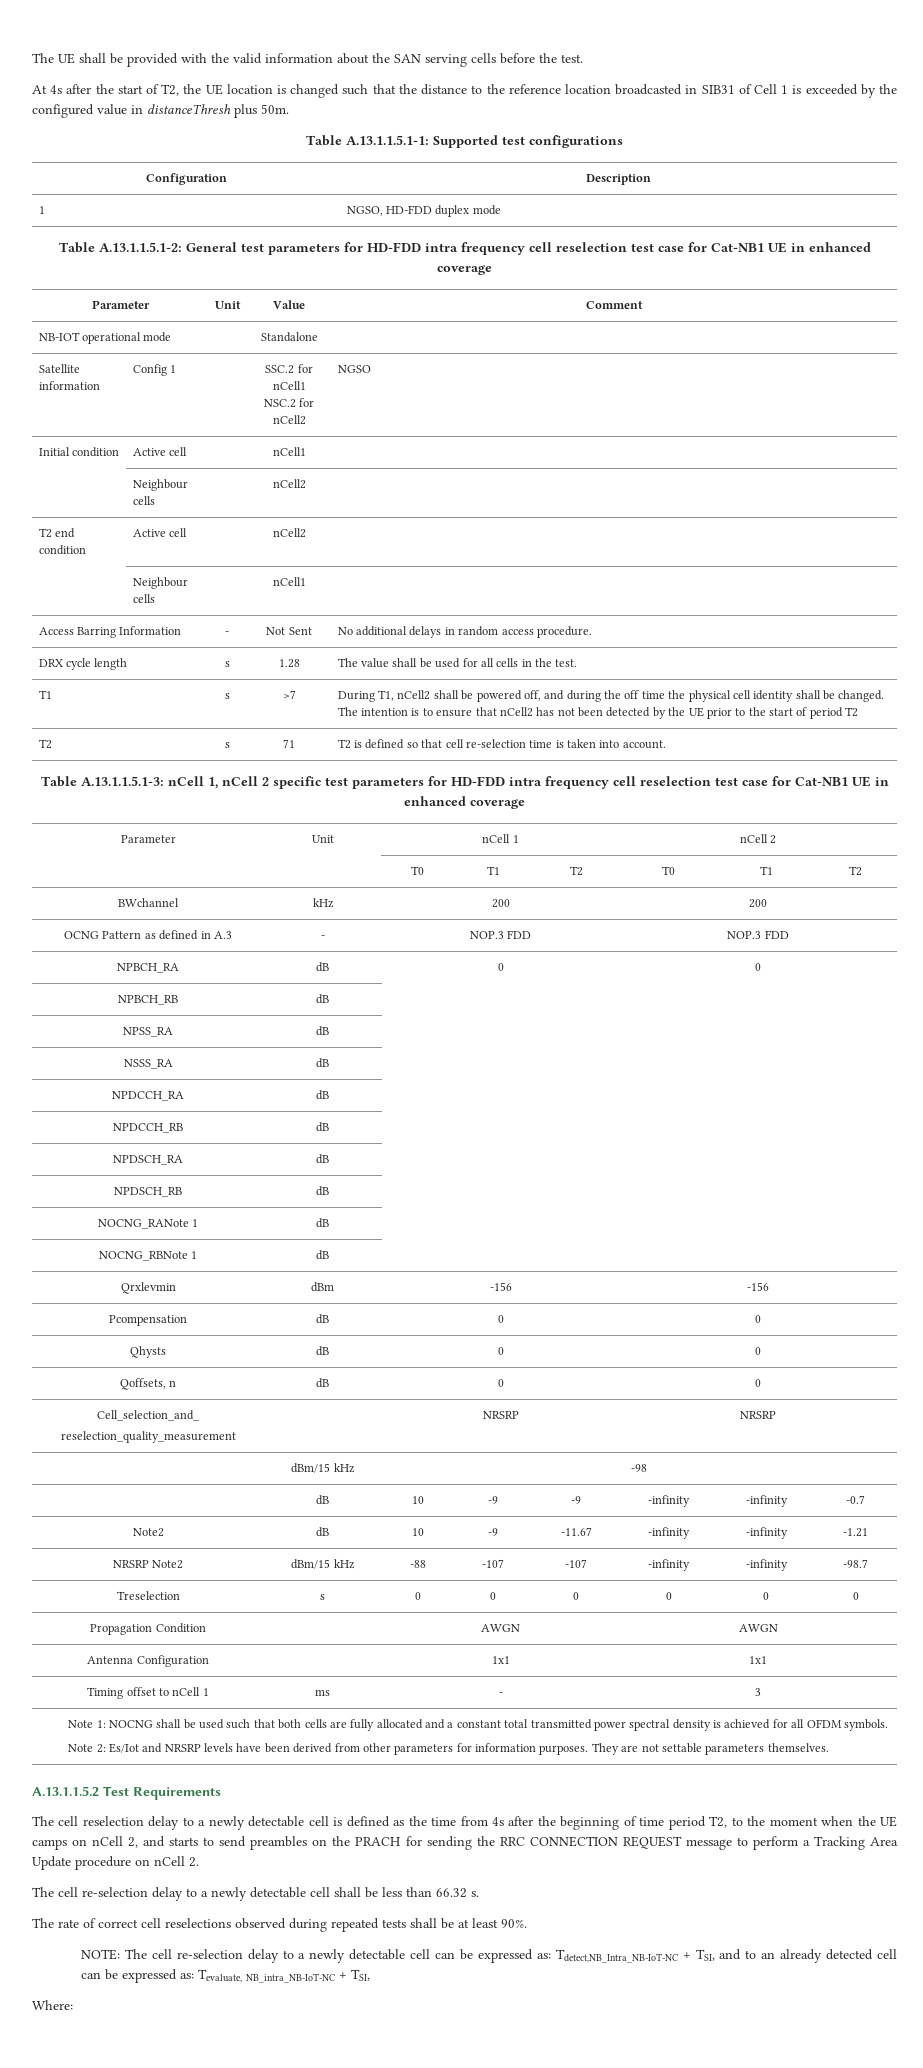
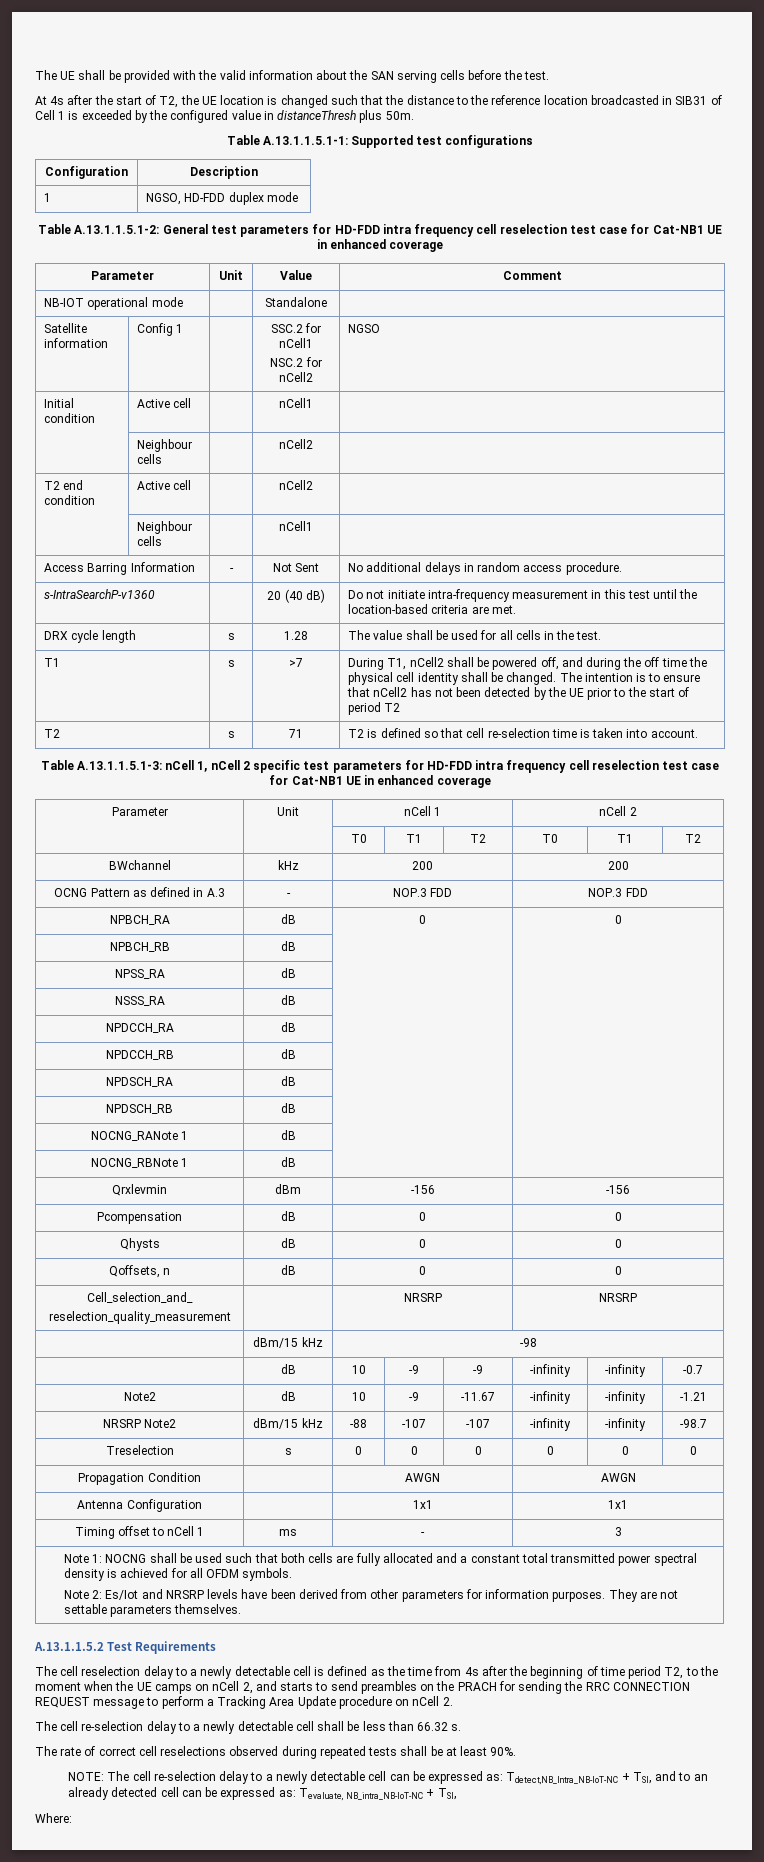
+ s-IntraSearchP-v1360 | | 20 (40 dB) | Do not initiate intra-frequency measurement in this test until the location-based criteria are met.

